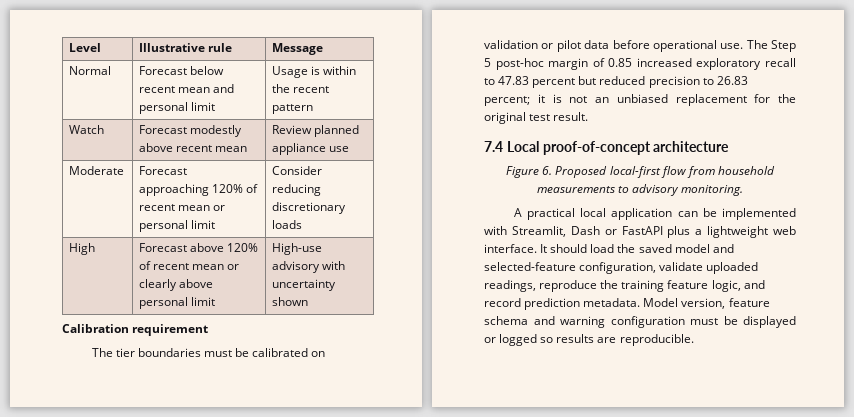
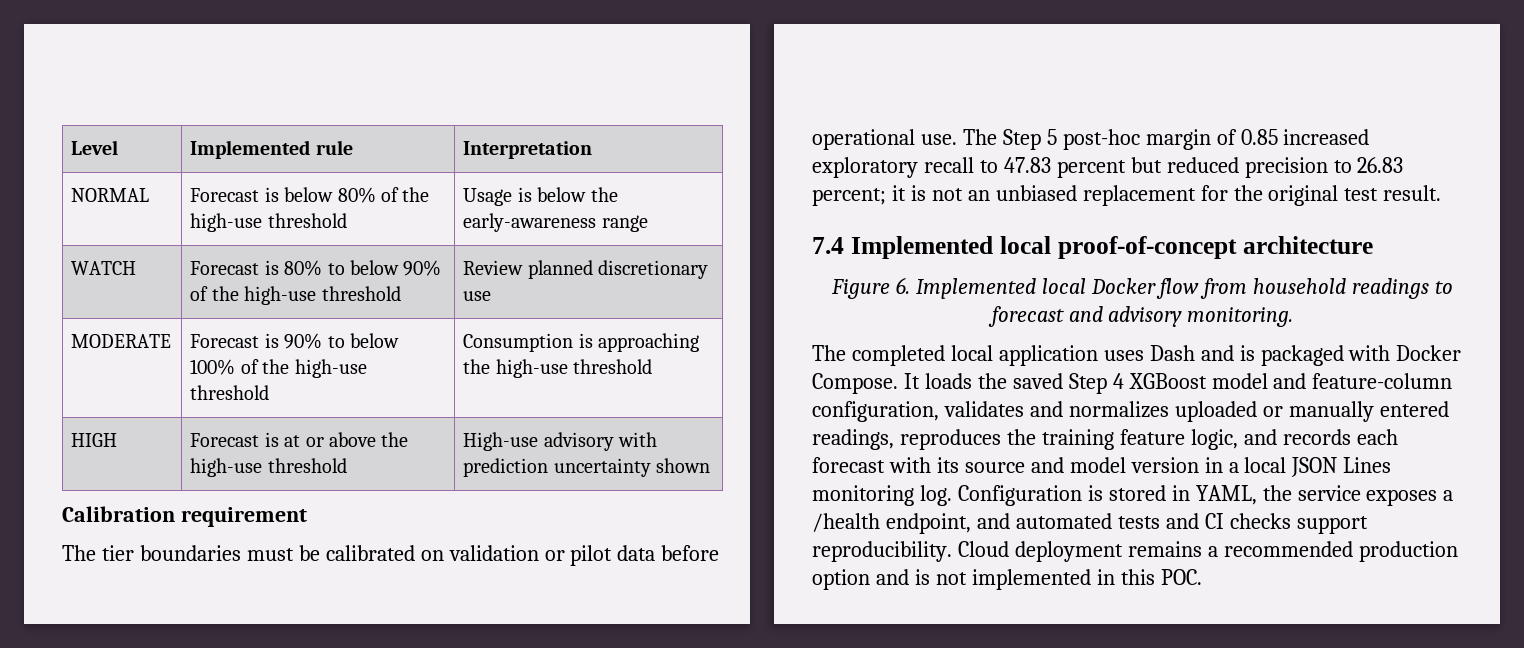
- Level | Illustrative rule | Message
- Normal | Forecast below recent mean and personal limit | Usage is within the recent pattern
- Watch | Forecast modestly above recent mean | Review planned appliance use
+ Level | Implemented rule | Interpretation
+ NORMAL | Forecast is below 80% of the high-use threshold | Usage is below the early-awareness range
+ WATCH | Forecast is 80% to below 90% of the high-use threshold | Review planned discretionary use
- Moderate | Forecast approaching 120% of recent mean or personal limit | Consider reducing discretionary loads
- High | Forecast above 120% of recent mean or clearly above personal limit | High-use advisory with uncertainty shown
+ MODERATE | Forecast is 90% to below 100% of the high-use threshold | Consumption is approaching the high-use threshold
+ HIGH | Forecast is at or above the high-use threshold | High-use advisory with prediction uncertainty shown
- 7.4 Local proof-of-concept architecture
+ 7.4 Implemented local proof-of-concept architecture
- Figure 6. Proposed local-first flow from household measurements to advisory monitoring.
- A practical local application can be implemented with Streamlit, Dash or FastAPI plus a lightweight web interface. It should load the saved model and selected-feature configuration, validate uploaded readings, reproduce the training feature logic, and record prediction metadata. Model version, feature schema and warning configuration must be displayed or logged so results are reproducible.
+ Figure 6. Implemented local Docker flow from household readings to forecast and advisory monitoring.
+ The completed local application uses Dash and is packaged with Docker Compose. It loads the saved Step 4 XGBoost model and feature-column configuration, validates and normalizes uploaded or manually entered readings, reproduces the training feature logic, and records each forecast with its source and model version in a local JSON Lines monitoring log. Configuration is stored in YAML, the service exposes a /health endpoint, and automated tests and CI checks support reproducibility. Cloud deployment remains a recommended production option and is not implemented in this POC.

